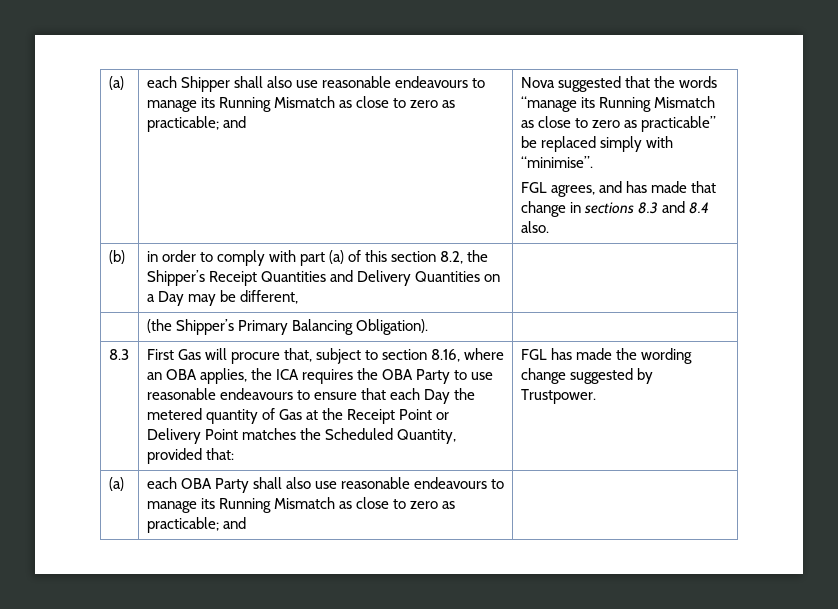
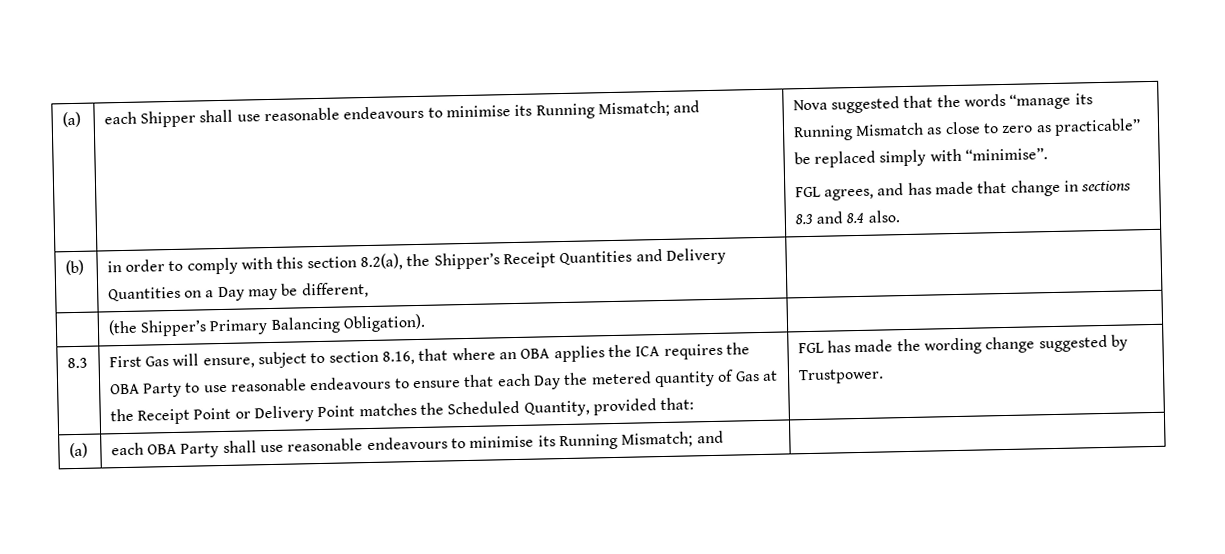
- each Shipper shall also use reasonable endeavours to manage its Running Mismatch as close to zero as practicable; and
+ each Shipper shall use reasonable endeavours to minimise its Running Mismatch; and
- (b) | in order to comply with part (a) of this section 8.2, the Shipper’s Receipt Quantities and Delivery Quantities on a Day may be different, |
+ (b) | in order to comply with this section 8.2(a), the Shipper’s Receipt Quantities and Delivery Quantities on a Day may be different, |
- First Gas will procure that, subject to section 8.16, where an OBA applies, the ICA requires the OBA Party to use reasonable endeavours to ensure that each Day the metered quantity of Gas at the Receipt Point or Delivery Point matches the Scheduled Quantity, provided that:
+ First Gas will ensure, subject to section 8.16, that where an OBA applies the ICA requires the OBA Party to use reasonable endeavours to ensure that each Day the metered quantity of Gas at the Receipt Point or Delivery Point matches the Scheduled Quantity, provided that:
- (a) | each OBA Party shall also use reasonable endeavours to manage its Running Mismatch as close to zero as practicable; and |
+ (a) | each OBA Party shall use reasonable endeavours to minimise its Running Mismatch; and |

